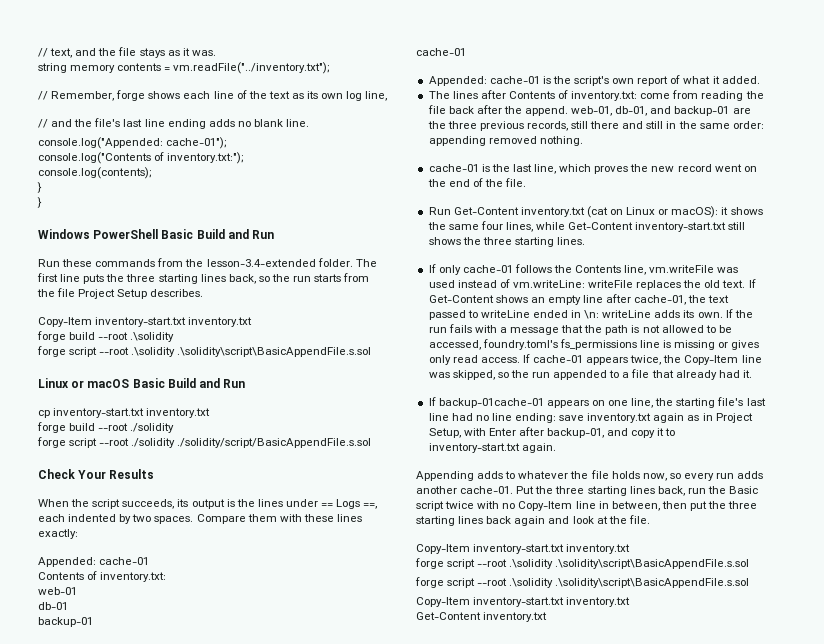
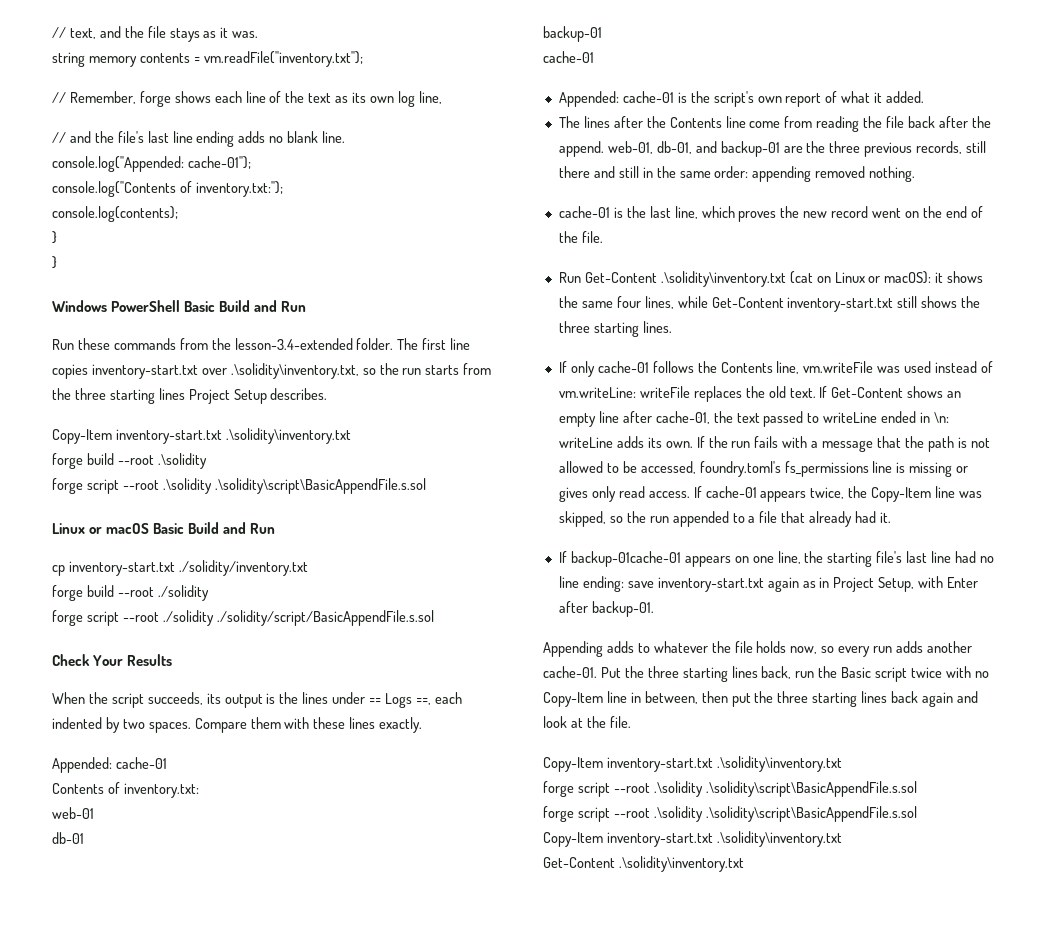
- string memory contents = vm.readFile("../inventory.txt");
+ string memory contents = vm.readFile("inventory.txt");
- The first line puts the three starting lines back, so the run starts from the file Project Setup describes.
- Copy-Item inventory-start.txt inventory.txt
+ The first line copies inventory-start.txt over .\solidity\inventory.txt, so the run starts from the three starting lines Project Setup describes.
+ Copy-Item inventory-start.txt .\solidity\inventory.txt
- cp inventory-start.txt inventory.txt
+ cp inventory-start.txt ./solidity/inventory.txt
- Compare them with these lines exactly:
+ Compare them with these lines exactly.
- The lines after Contents of inventory.txt: come from reading the file back after the append. web-01, db-01, and backup-01 are the three previous records, still there and still in the same order: appending removed nothing.
+ The lines after the Contents line come from reading the file back after the append. web-01, db-01, and backup-01 are the three previous records, still there and still in the same order: appending removed nothing.
- Run Get-Content inventory.txt (cat on Linux or macOS): it shows the same four lines, while Get-Content inventory-start.txt still shows the three starting lines.
+ Run Get-Content .\solidity\inventory.txt (cat on Linux or macOS): it shows the same four lines, while Get-Content inventory-start.txt still shows the three starting lines.
- If backup-01cache-01 appears on one line, the starting file's last line had no line ending: save inventory.txt again as in Project Setup, with Enter after backup-01, and copy it to inventory-start.txt again.
+ If backup-01cache-01 appears on one line, the starting file's last line had no line ending: save inventory-start.txt again as in Project Setup, with Enter after backup-01.
  Put the three starting lines back, run the Basic script twice with no Copy-Item line in between, then put the three starting lines back again and look at the file.
- Copy-Item inventory-start.txt inventory.txt
+ Copy-Item inventory-start.txt .\solidity\inventory.txt
  forge script --root .\solidity .\solidity\script\BasicAppendFile.s.sol
  forge script --root .\solidity .\solidity\script\BasicAppendFile.s.sol
- Copy-Item inventory-start.txt inventory.txt
- Get-Content inventory.txt
+ Copy-Item inventory-start.txt .\solidity\inventory.txt
+ Get-Content .\solidity\inventory.txt

